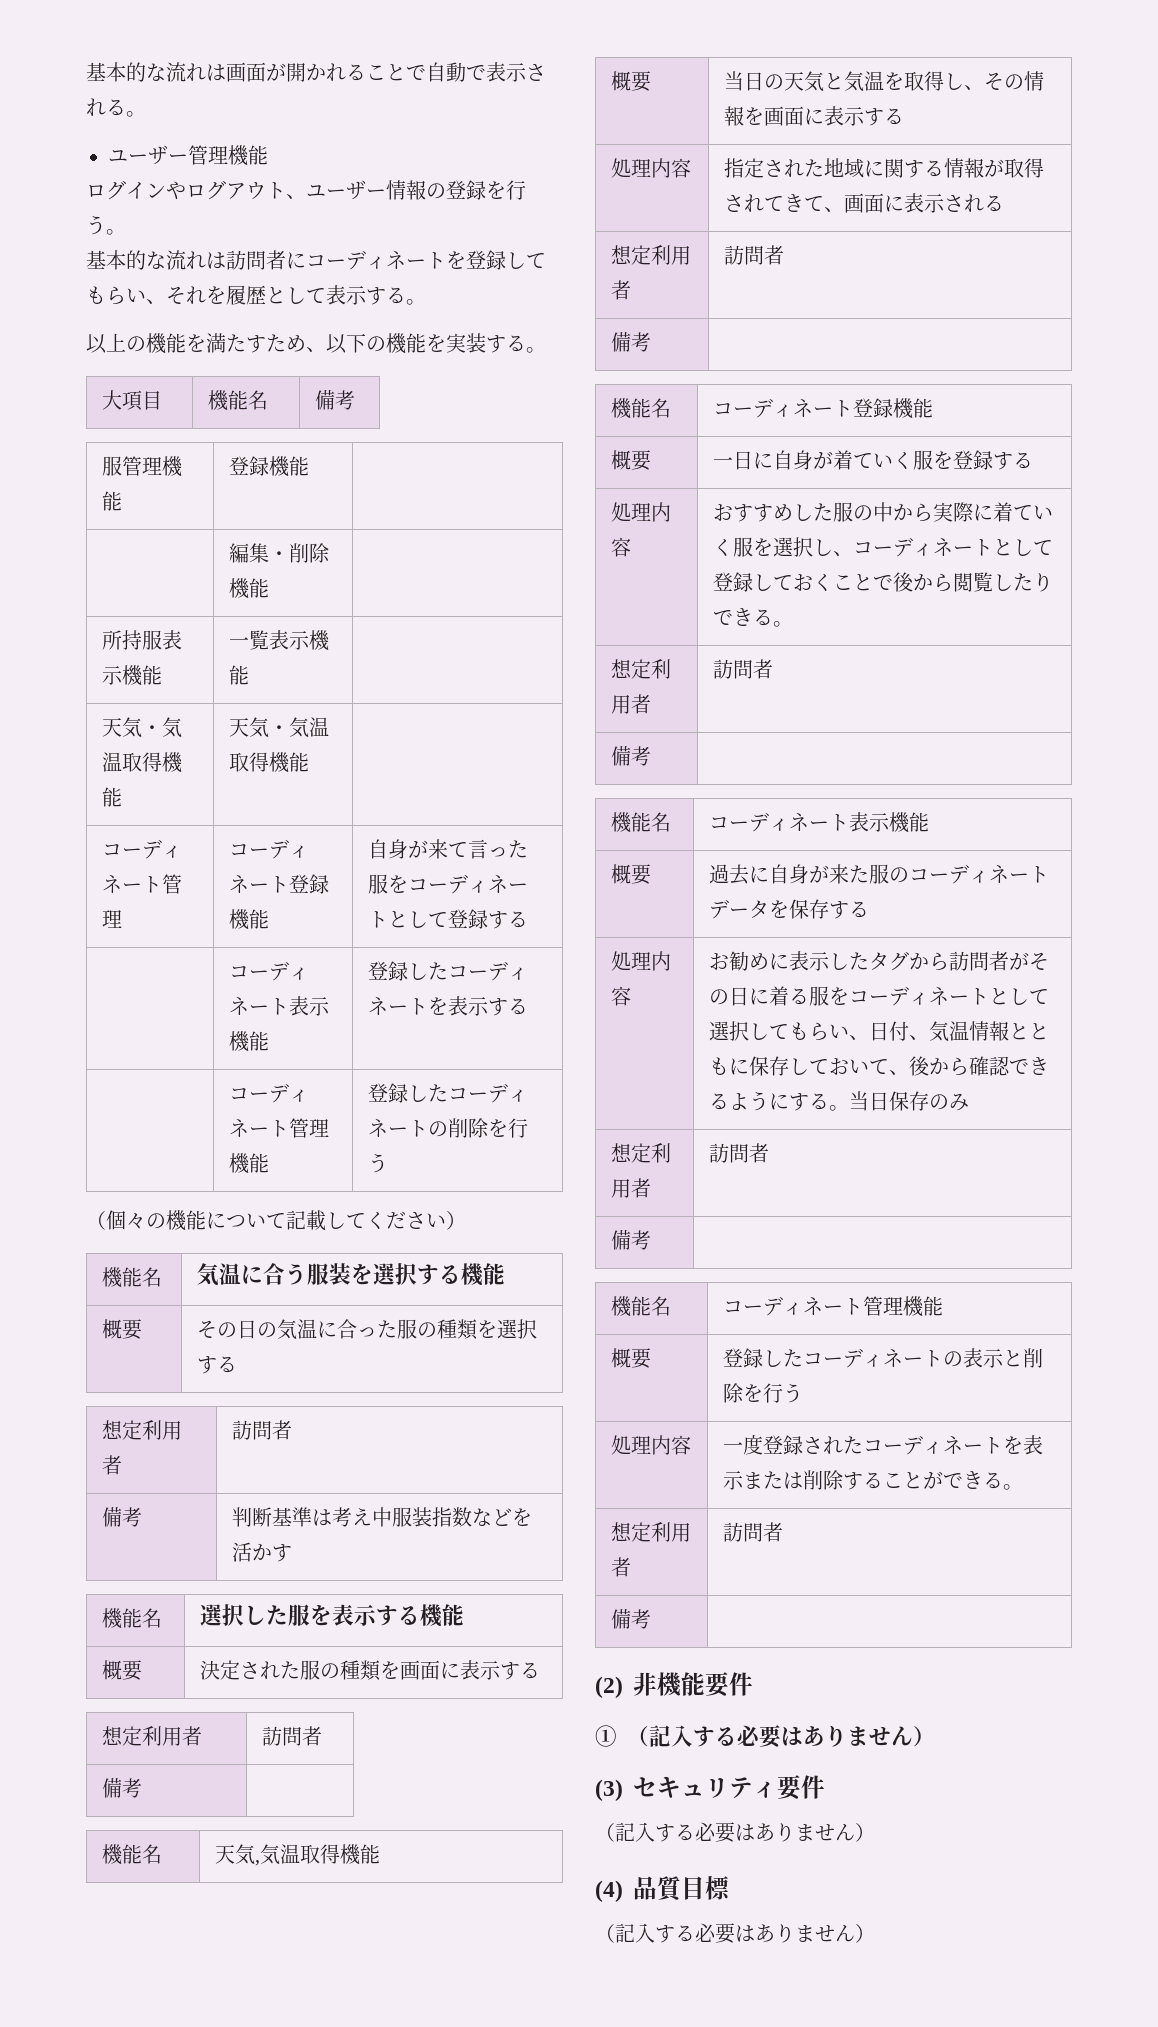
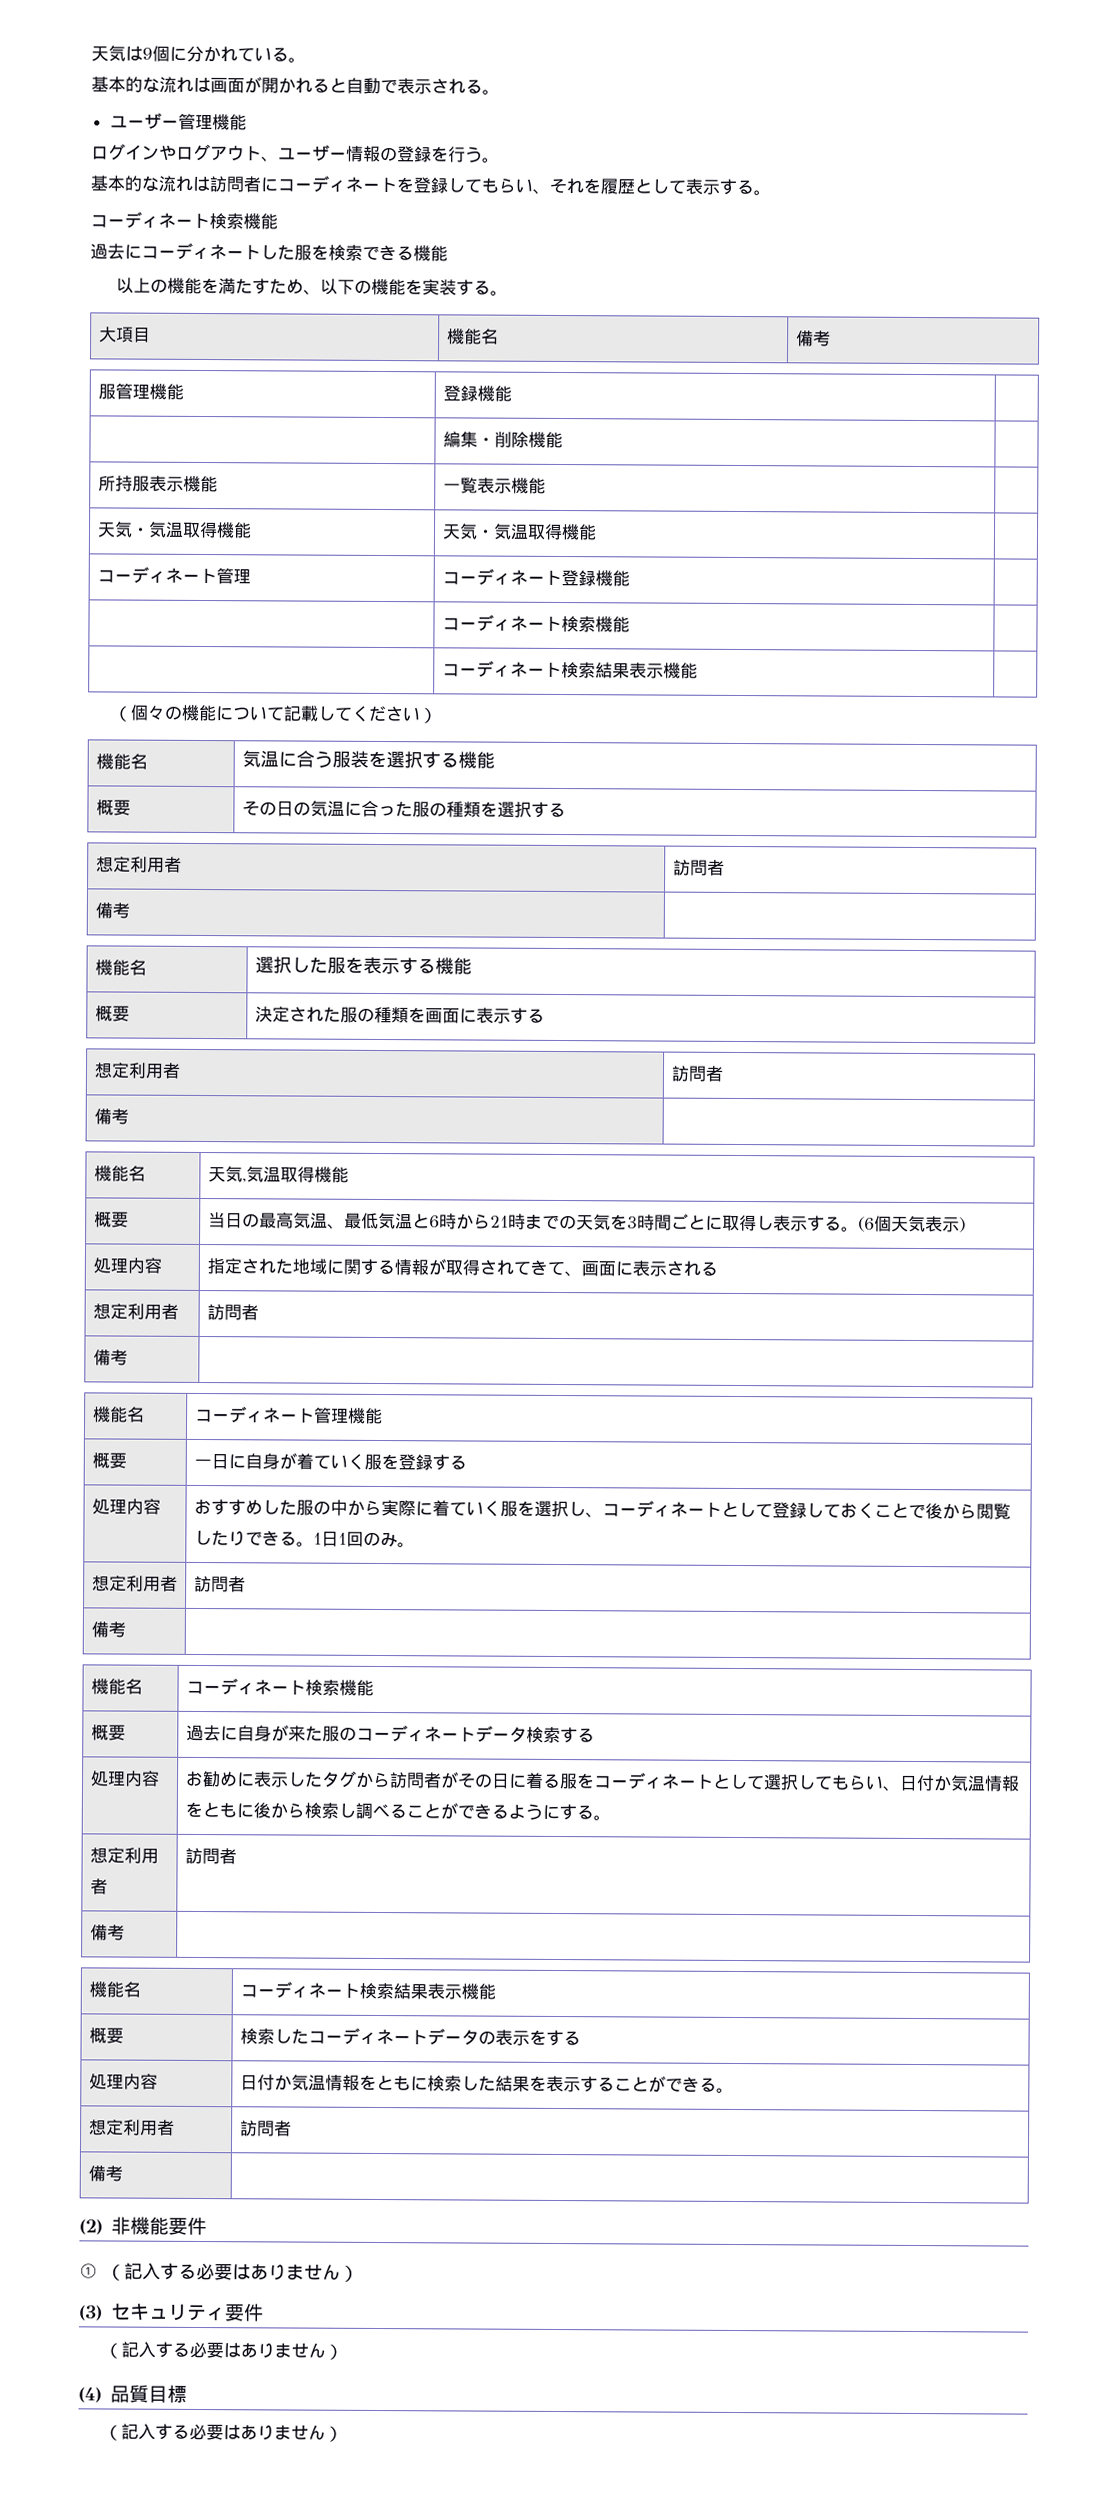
+ 天気は9個に分かれている。
- 基本的な流れは画面が開かれることで自動で表示される。
+ 基本的な流れは画面が開かれると自動で表示される。
  基本的な流れは訪問者にコーディネートを登録してもらい、それを履歴として表示する。
+ コーディネート検索機能
+ 過去にコーディネートした服を検索できる機能
- コーディネート管理 | コーディネート登録機能 | 自身が来て言った服をコーディネートとして登録する
- | コーディネート表示機能 | 登録したコーディネートを表示する
- | コーディネート管理機能 | 登録したコーディネートの削除を行う
+ コーディネート管理 | コーディネート登録機能 |
+ | コーディネート検索機能 |
+ | コーディネート検索結果表示機能 |
  概要 | その日の気温に合った服の種類を選択する
  想定利用者 | 訪問者
- 備考 | 判断基準は考え中服装指数などを活かす
+ 備考 |
- 概要 | 当日の天気と気温を取得し、その情報を画面に表示する
+ 概要 | 当日の最高気温、最低気温と6時から21時までの天気を3時間ごとに取得し表示する。(6個天気表示)
- 機能名 | コーディネート登録機能
+ 機能名 | コーディネート管理機能
- 処理内容 | おすすめした服の中から実際に着ていく服を選択し、コーディネートとして登録しておくことで後から閲覧したりできる。
+ 処理内容 | おすすめした服の中から実際に着ていく服を選択し、コーディネートとして登録しておくことで後から閲覧したりできる。1日1回のみ。
- 機能名 | コーディネート表示機能
+ 機能名 | コーディネート検索機能
- 概要 | 過去に自身が来た服のコーディネートデータを保存する
+ 概要 | 過去に自身が来た服のコーディネートデータ検索する
- お勧めに表示したタグから訪問者がその日に着る服をコーディネートとして選択してもらい、日付、気温情報とともに保存しておいて、後から確認できるようにする。当日保存のみ
+ お勧めに表示したタグから訪問者がその日に着る服をコーディネートとして選択してもらい、日付か気温情報をともに後から検索し調べることができるようにする。
- 機能名 | コーディネート管理機能
- 概要 | 登録したコーディネートの表示と削除を行う
- 処理内容 | 一度登録されたコーディネートを表示または削除することができる。
+ 機能名 | コーディネート検索結果表示機能
+ 概要 | 検索したコーディネートデータの表示をする
+ 処理内容 | 日付か気温情報をともに検索した結果を表示することができる。

